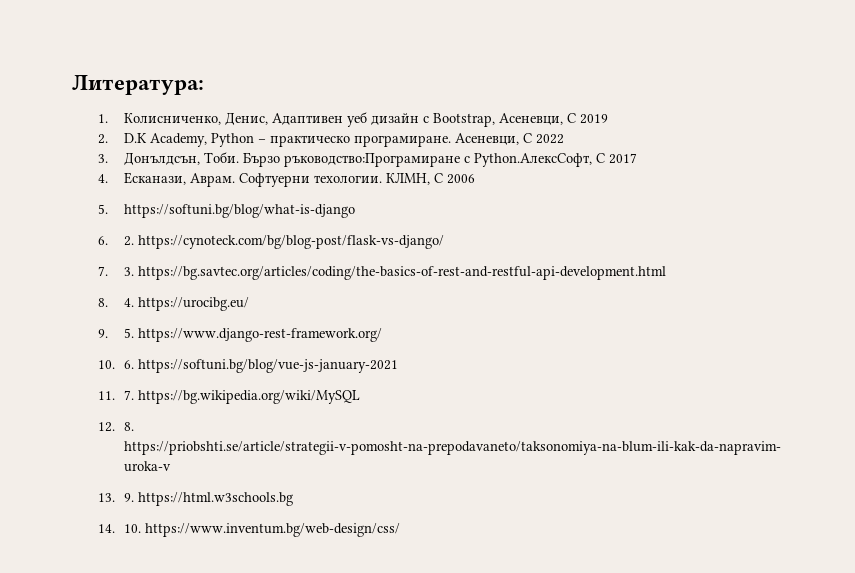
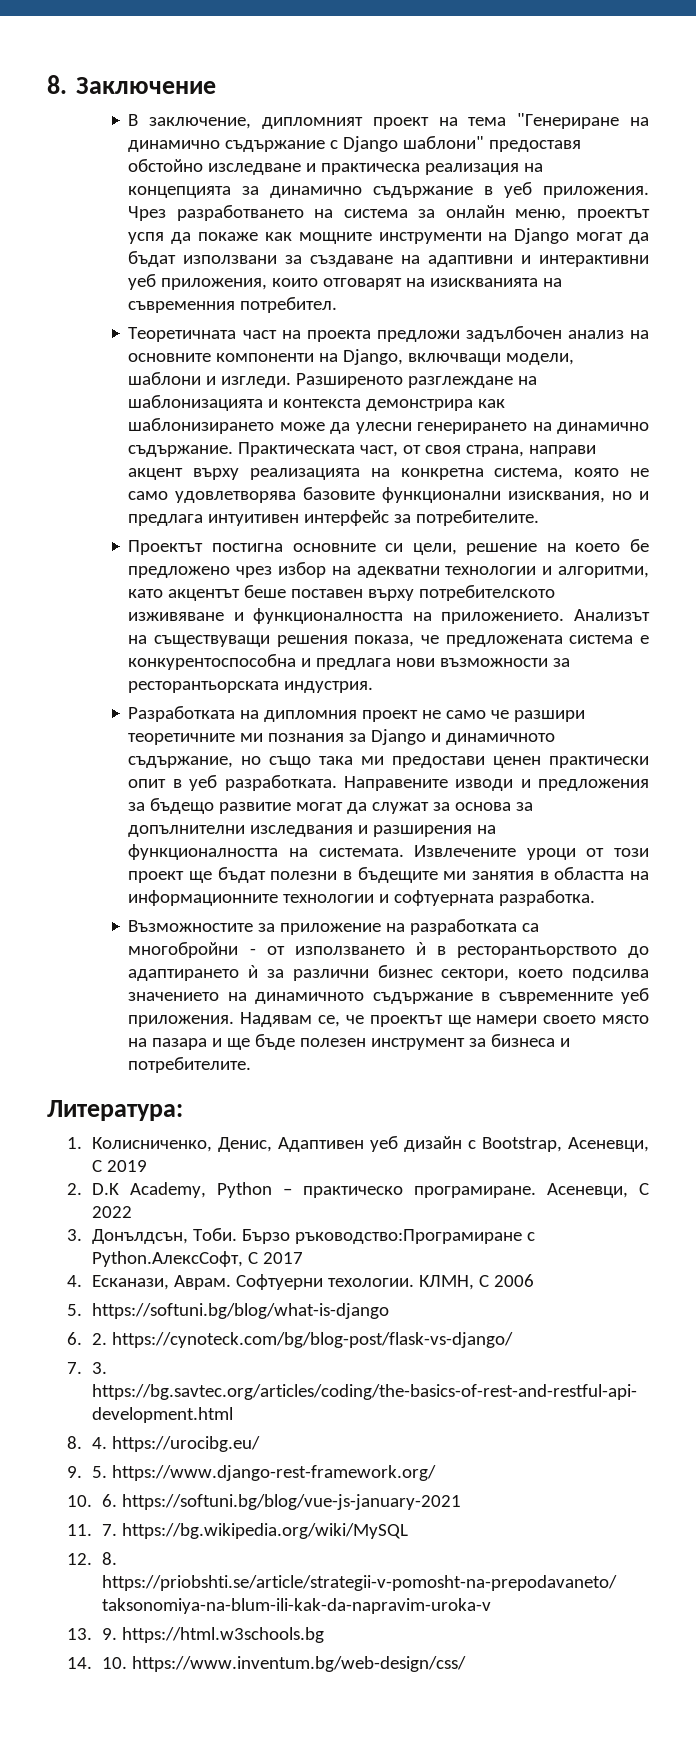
+ 8. Заключение
+ В заключение, дипломният проект на тема "Генериране на динамично съдържание с Django шаблони" предоставя обстойно изследване и практическа реализация на концепцията за динамично съдържание в уеб приложения. Чрез разработването на система за онлайн меню, проектът успя да покаже как мощните инструменти на Django могат да бъдат използвани за създаване на адаптивни и интерактивни уеб приложения, които отговарят на изискванията на съвременния потребител.
+ Теоретичната част на проекта предложи задълбочен анализ на основните компоненти на Django, включващи модели, шаблони и изгледи. Разширеното разглеждане на шаблонизацията и контекста демонстрира как шаблонизирането може да улесни генерирането на динамично съдържание. Практическата част, от своя страна, направи акцент върху реализацията на конкретна система, която не само удовлетворява базовите функционални изисквания, но и предлага интуитивен интерфейс за потребителите.
+ Проектът постигна основните си цели, решение на което бе предложено чрез избор на адекватни технологии и алгоритми, като акцентът беше поставен върху потребителското изживяване и функционалността на приложението. Анализът на съществуващи решения показа, че предложената система е конкурентоспособна и предлага нови възможности за ресторантьорската индустрия.
+ Разработката на дипломния проект не само че разшири теоретичните ми познания за Django и динамичното съдържание, но също така ми предостави ценен практически опит в уеб разработката. Направените изводи и предложения за бъдещо развитие могат да служат за основа за допълнителни изследвания и разширения на функционалността на системата. Извлечените уроци от този проект ще бъдат полезни в бъдещите ми занятия в областта на информационните технологии и софтуерната разработка.
+ Възможностите за приложение на разработката са многобройни - от използването ѝ в ресторантьорството до адаптирането ѝ за различни бизнес сектори, което подсилва значението на динамичното съдържание в съвременните уеб приложения. Надявам се, че проектът ще намери своето място на пазара и ще бъде полезен инструмент за бизнеса и потребителите.

